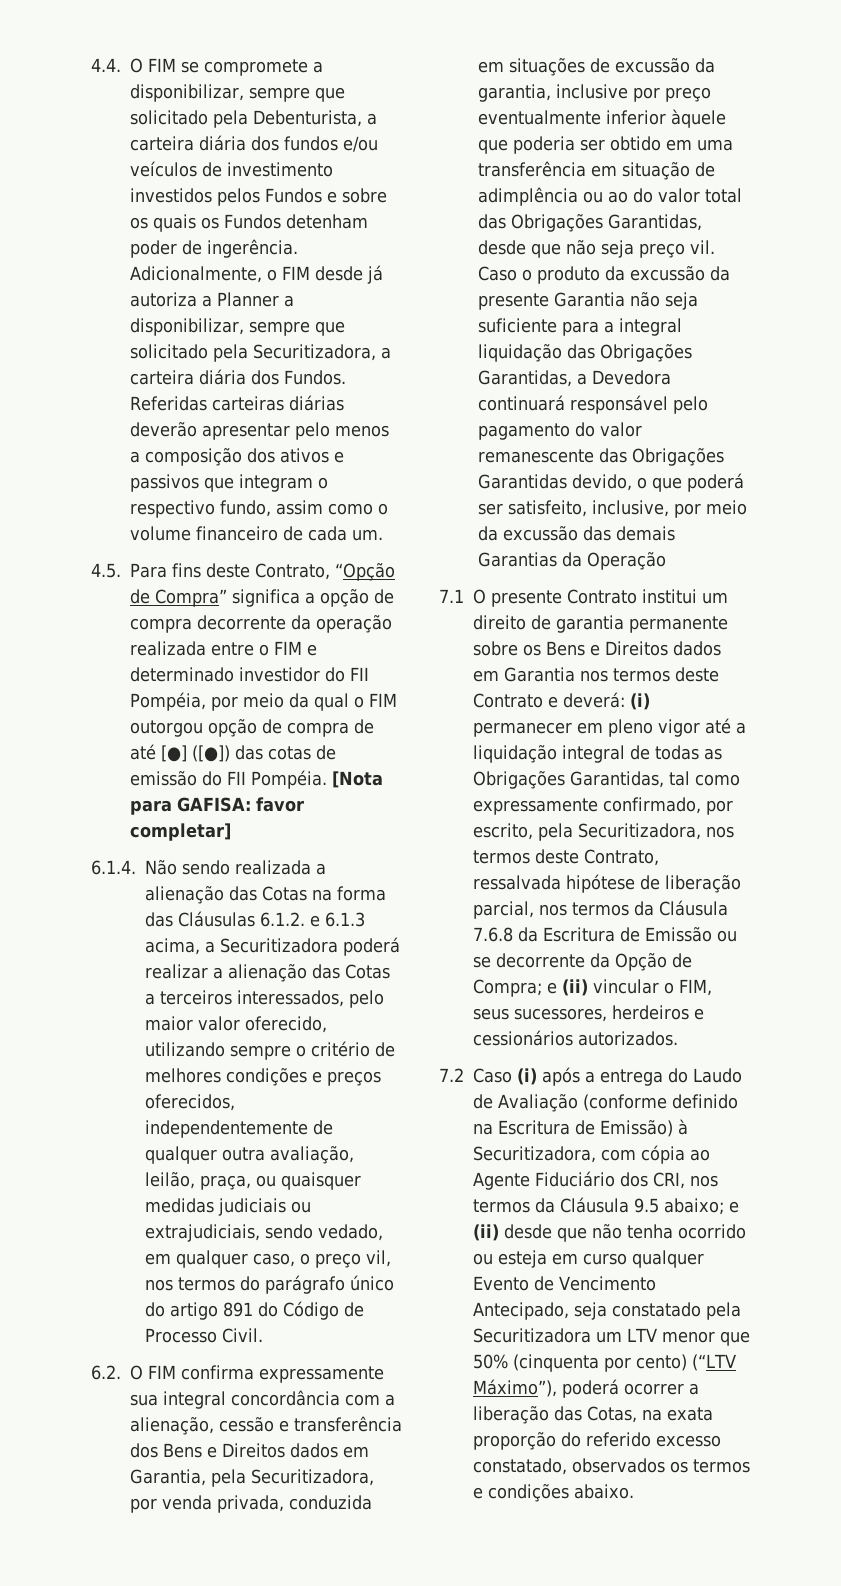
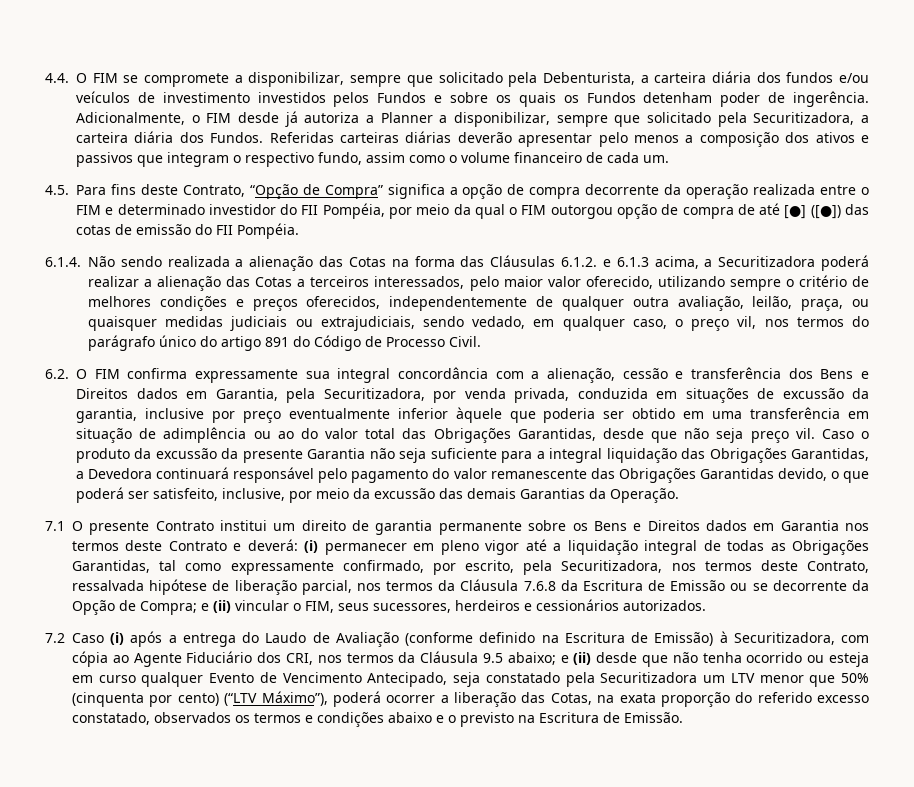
- [Nota para GAFISA: favor completar]
- Caso o produto da excussão da presente Garantia não seja suficiente para a integral liquidação das Obrigações Garantidas, a Devedora continuará responsável pelo pagamento do valor remanescente das Obrigações Garantidas devido, o que poderá ser satisfeito, inclusive, por meio da excussão das demais Garantias da Operação
+ Caso o produto da excussão da presente Garantia não seja suficiente para a integral liquidação das Obrigações Garantidas, a Devedora continuará responsável pelo pagamento do valor remanescente das Obrigações Garantidas devido, o que poderá ser satisfeito, inclusive, por meio da excussão das demais Garantias da Operação.
- e (ii) desde que não tenha ocorrido ou esteja em curso qualquer Evento de Vencimento Antecipado, seja constatado pela Securitizadora um LTV menor que 50% (cinquenta por cento) (“LTV Máximo”), poderá ocorrer a liberação das Cotas, na exata proporção do referido excesso constatado, observados os termos e condições abaixo.
+ e (ii) desde que não tenha ocorrido ou esteja em curso qualquer Evento de Vencimento Antecipado, seja constatado pela Securitizadora um LTV menor que 50% (cinquenta por cento) (“LTV Máximo”), poderá ocorrer a liberação das Cotas, na exata proporção do referido excesso constatado, observados os termos e condições abaixo e o previsto na Escritura de Emissão.

